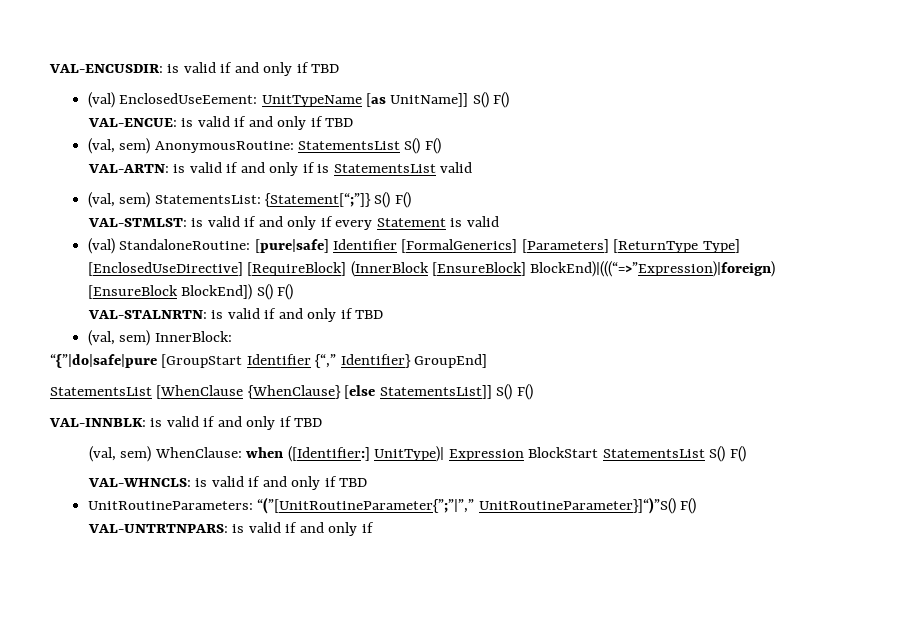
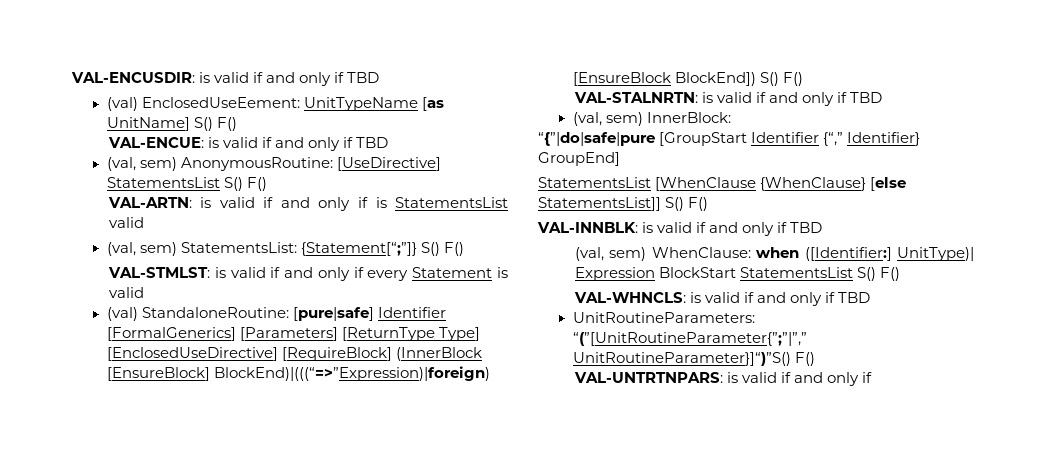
- (val) EnclosedUseEement: UnitTypeName [as UnitName]] S() F()
+ (val) EnclosedUseEement: UnitTypeName [as UnitName] S() F()
- (val, sem) AnonymousRoutine: StatementsList S() F()
+ (val, sem) AnonymousRoutine: [UseDirective] StatementsList S() F()

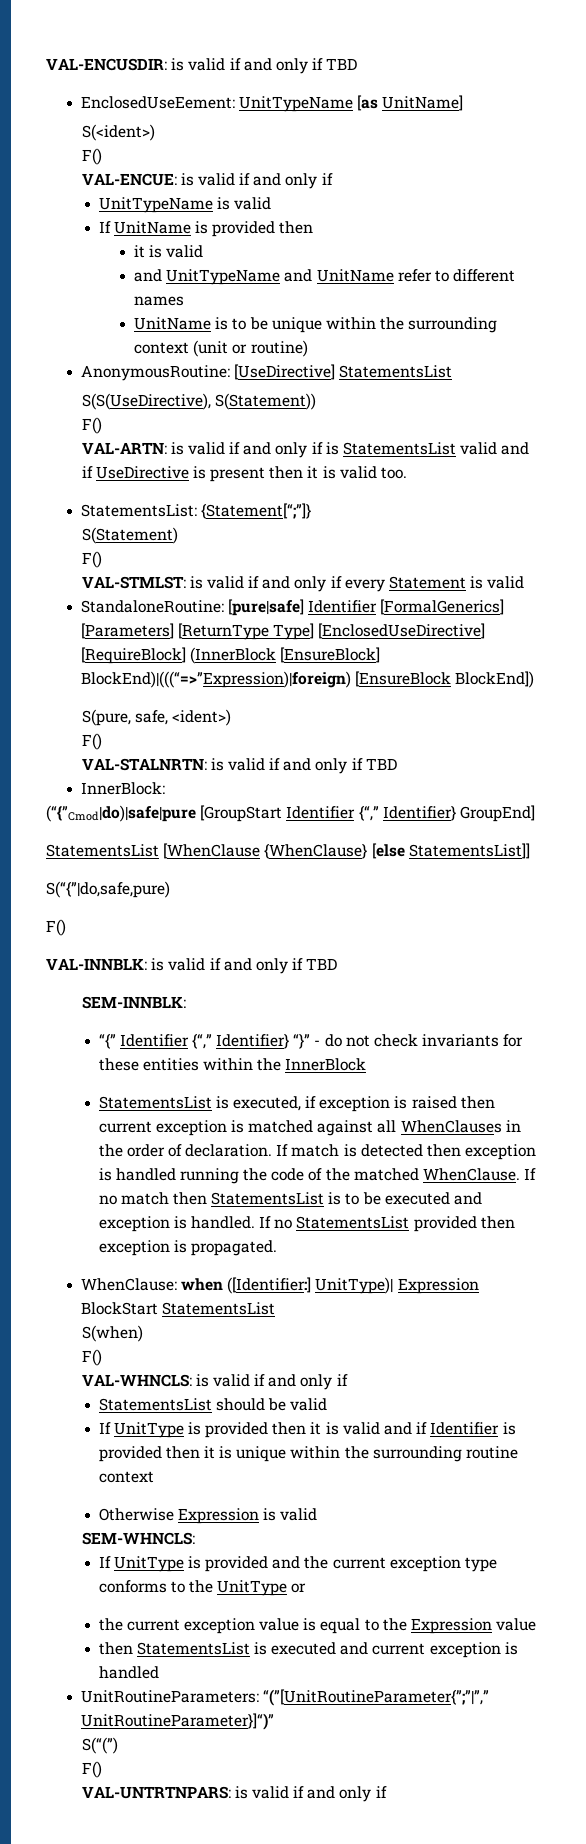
- (val) EnclosedUseEement: UnitTypeName [as UnitName] S() F()
+ EnclosedUseEement: UnitTypeName [as UnitName]
+ S(<ident>)
+ F()
- VAL-ENCUE: is valid if and only if TBD
- (val, sem) AnonymousRoutine: [UseDirective] StatementsList S() F()
+ VAL-ENCUE: is valid if and only if
+ UnitTypeName is valid
+ If UnitName is provided then
+ it is valid
+ and UnitTypeName and UnitName refer to different names
+ UnitName is to be unique within the surrounding context (unit or routine)
+ AnonymousRoutine: [UseDirective] StatementsList
+ S(S(UseDirective), S(Statement))
+ F()
- VAL-ARTN: is valid if and only if is StatementsList valid
- (val, sem) StatementsList: {Statement[“;”]} S() F()
+ VAL-ARTN: is valid if and only if is StatementsList valid and if UseDirective is present then it is valid too.
+ StatementsList: {Statement[“;”]}
+ S(Statement)
+ F()
- (val) StandaloneRoutine: [pure|safe] Identifier [FormalGenerics] [Parameters] [ReturnType Type] [EnclosedUseDirective] [RequireBlock] (InnerBlock [EnsureBlock] BlockEnd)|(((“=>”Expression)|foreign) [EnsureBlock BlockEnd]) S() F()
+ StandaloneRoutine: [pure|safe] Identifier [FormalGenerics] [Parameters] [ReturnType Type] [EnclosedUseDirective] [RequireBlock] (InnerBlock [EnsureBlock] BlockEnd)|(((“=>”Expression)|foreign) [EnsureBlock BlockEnd])
+ S(pure, safe, <ident>)
+ F()
- (val, sem) InnerBlock:
+ InnerBlock:
- “{”|do|safe|pure [GroupStart Identifier {“,” Identifier} GroupEnd]
+ (“{”Cmod|do)|safe|pure [GroupStart Identifier {“,” Identifier} GroupEnd]
- StatementsList [WhenClause {WhenClause} [else StatementsList]] S() F()
+ StatementsList [WhenClause {WhenClause} [else StatementsList]]
+ S(“{”|do,safe,pure)
+ F()
- (val, sem) WhenClause: when ([Identifier:] UnitType)| Expression BlockStart StatementsList S() F()
+ SEM-INNBLK:
+ “{” Identifier {“,” Identifier} “}” - do not check invariants for these entities within the InnerBlock
+ StatementsList is executed, if exception is raised then current exception is matched against all WhenClauses in the order of declaration. If match is detected then exception is handled running the code of the matched WhenClause. If no match then StatementsList is to be executed and exception is handled. If no StatementsList provided then exception is propagated.
+ WhenClause: when ([Identifier:] UnitType)| Expression BlockStart StatementsList
+ S(when)
+ F()
- VAL-WHNCLS: is valid if and only if TBD
+ VAL-WHNCLS: is valid if and only if
+ StatementsList should be valid
+ If UnitType is provided then it is valid and if Identifier is provided then it is unique within the surrounding routine context
+ Otherwise Expression is valid
+ SEM-WHNCLS:
+ If UnitType is provided and the current exception type conforms to the UnitType or
+ the current exception value is equal to the Expression value
+ then StatementsList is executed and current exception is handled
- UnitRoutineParameters: “(”[UnitRoutineParameter{”;”|”,” UnitRoutineParameter}]“)”S() F()
+ UnitRoutineParameters: “(”[UnitRoutineParameter{”;”|”,” UnitRoutineParameter}]“)”
+ S(“(”)
+ F()

